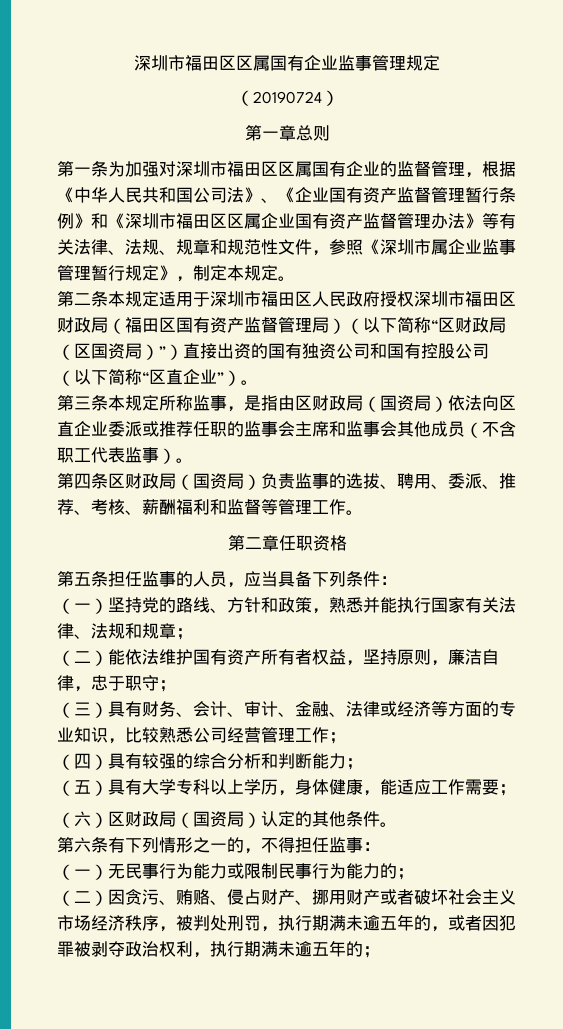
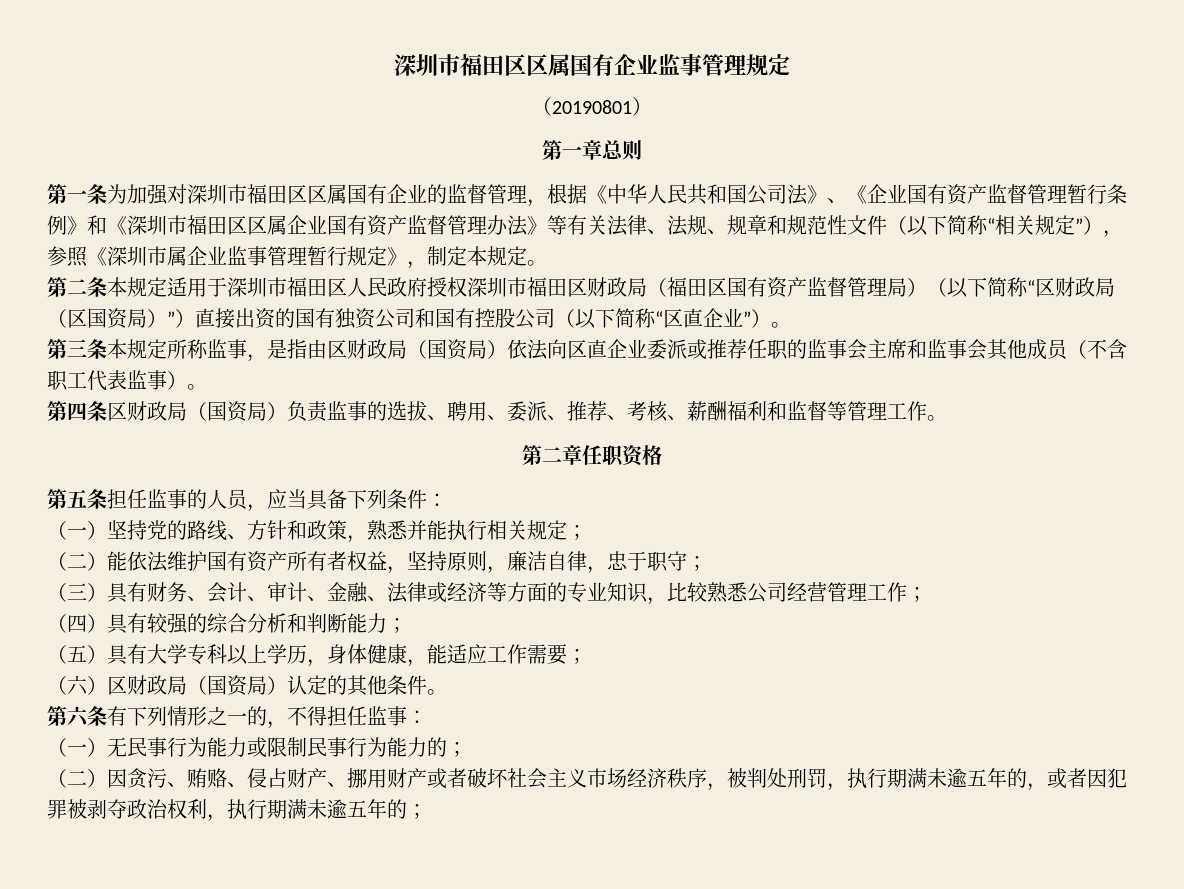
- （20190724）
+ （20190801）
- 第一条为加强对深圳市福田区区属国有企业的监督管理，根据《中华人民共和国公司法》、《企业国有资产监督管理暂行条例》和《深圳市福田区区属企业国有资产监督管理办法》等有关法律、法规、规章和规范性文件，参照《深圳市属企业监事管理暂行规定》，制定本规定。
+ 第一条为加强对深圳市福田区区属国有企业的监督管理，根据《中华人民共和国公司法》、《企业国有资产监督管理暂行条例》和《深圳市福田区区属企业国有资产监督管理办法》等有关法律、法规、规章和规范性文件（以下简称“相关规定”），参照《深圳市属企业监事管理暂行规定》，制定本规定。
- （一）坚持党的路线、方针和政策，熟悉并能执行国家有关法律、法规和规章；
+ （一）坚持党的路线、方针和政策，熟悉并能执行相关规定；

